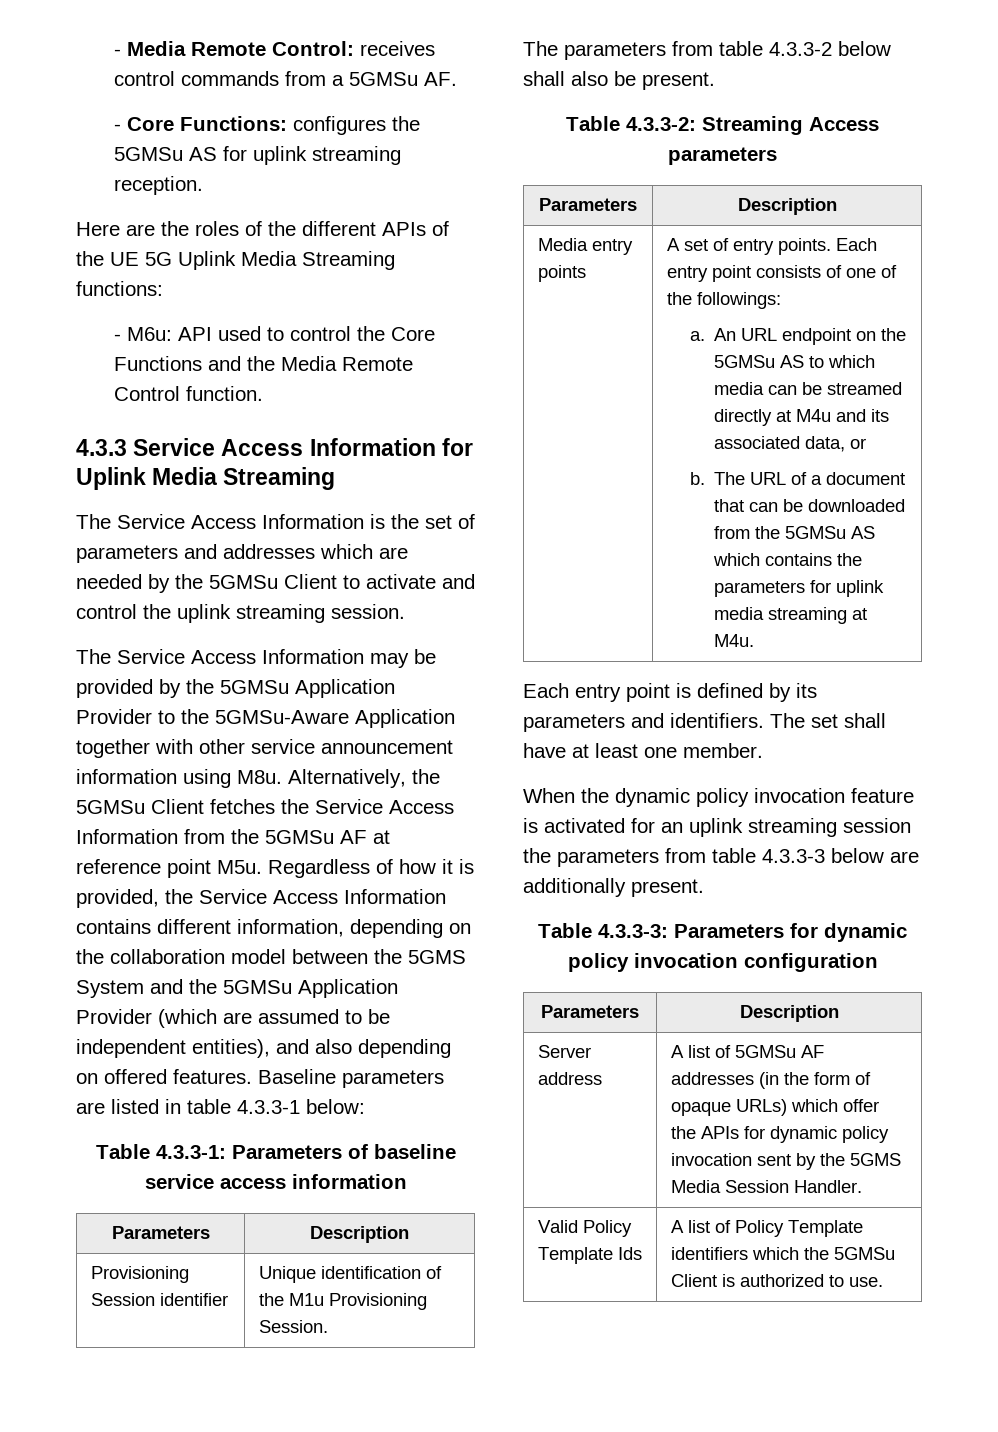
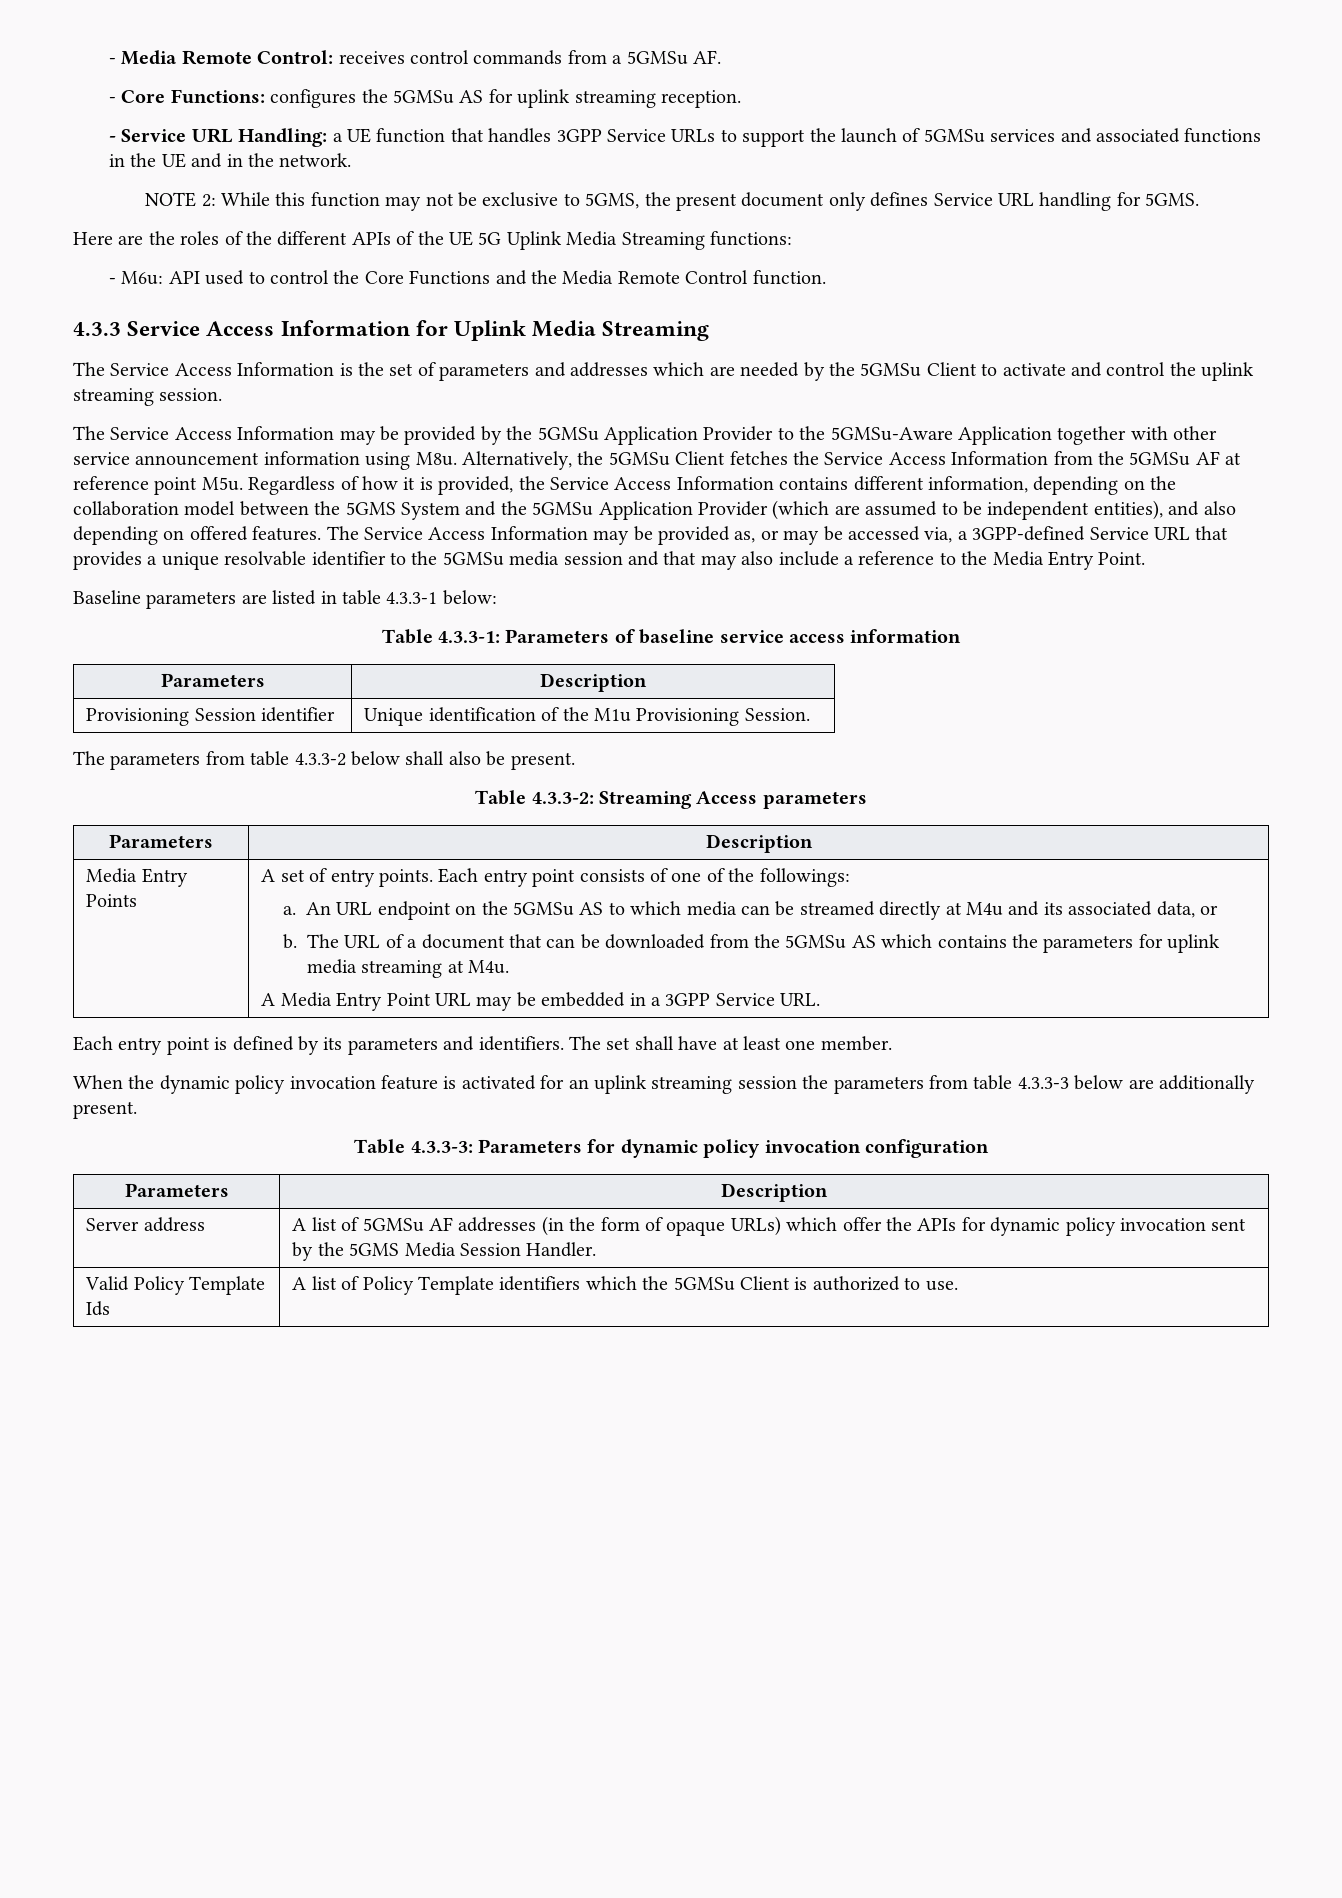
+ - Service URL Handling: a UE function that handles 3GPP Service URLs to support the launch of 5GMSu services and associated functions in the UE and in the network.
+ NOTE 2: While this function may not be exclusive to 5GMS, the present document only defines Service URL handling for 5GMS.
- The Service Access Information may be provided by the 5GMSu Application Provider to the 5GMSu-Aware Application together with other service announcement information using M8u. Alternatively, the 5GMSu Client fetches the Service Access Information from the 5GMSu AF at reference point M5u. Regardless of how it is provided, the Service Access Information contains different information, depending on the collaboration model between the 5GMS System and the 5GMSu Application Provider (which are assumed to be independent entities), and also depending on offered features. Baseline parameters are listed in table 4.3.3-1 below:
+ The Service Access Information may be provided by the 5GMSu Application Provider to the 5GMSu-Aware Application together with other service announcement information using M8u. Alternatively, the 5GMSu Client fetches the Service Access Information from the 5GMSu AF at reference point M5u. Regardless of how it is provided, the Service Access Information contains different information, depending on the collaboration model between the 5GMS System and the 5GMSu Application Provider (which are assumed to be independent entities), and also depending on offered features. The Service Access Information may be provided as, or may be accessed via, a 3GPP-defined Service URL that provides a unique resolvable identifier to the 5GMSu media session and that may also include a reference to the Media Entry Point.
+ Baseline parameters are listed in table 4.3.3-1 below:
- Media entry points
+ Media Entry Points
+ A Media Entry Point URL may be embedded in a 3GPP Service URL.

